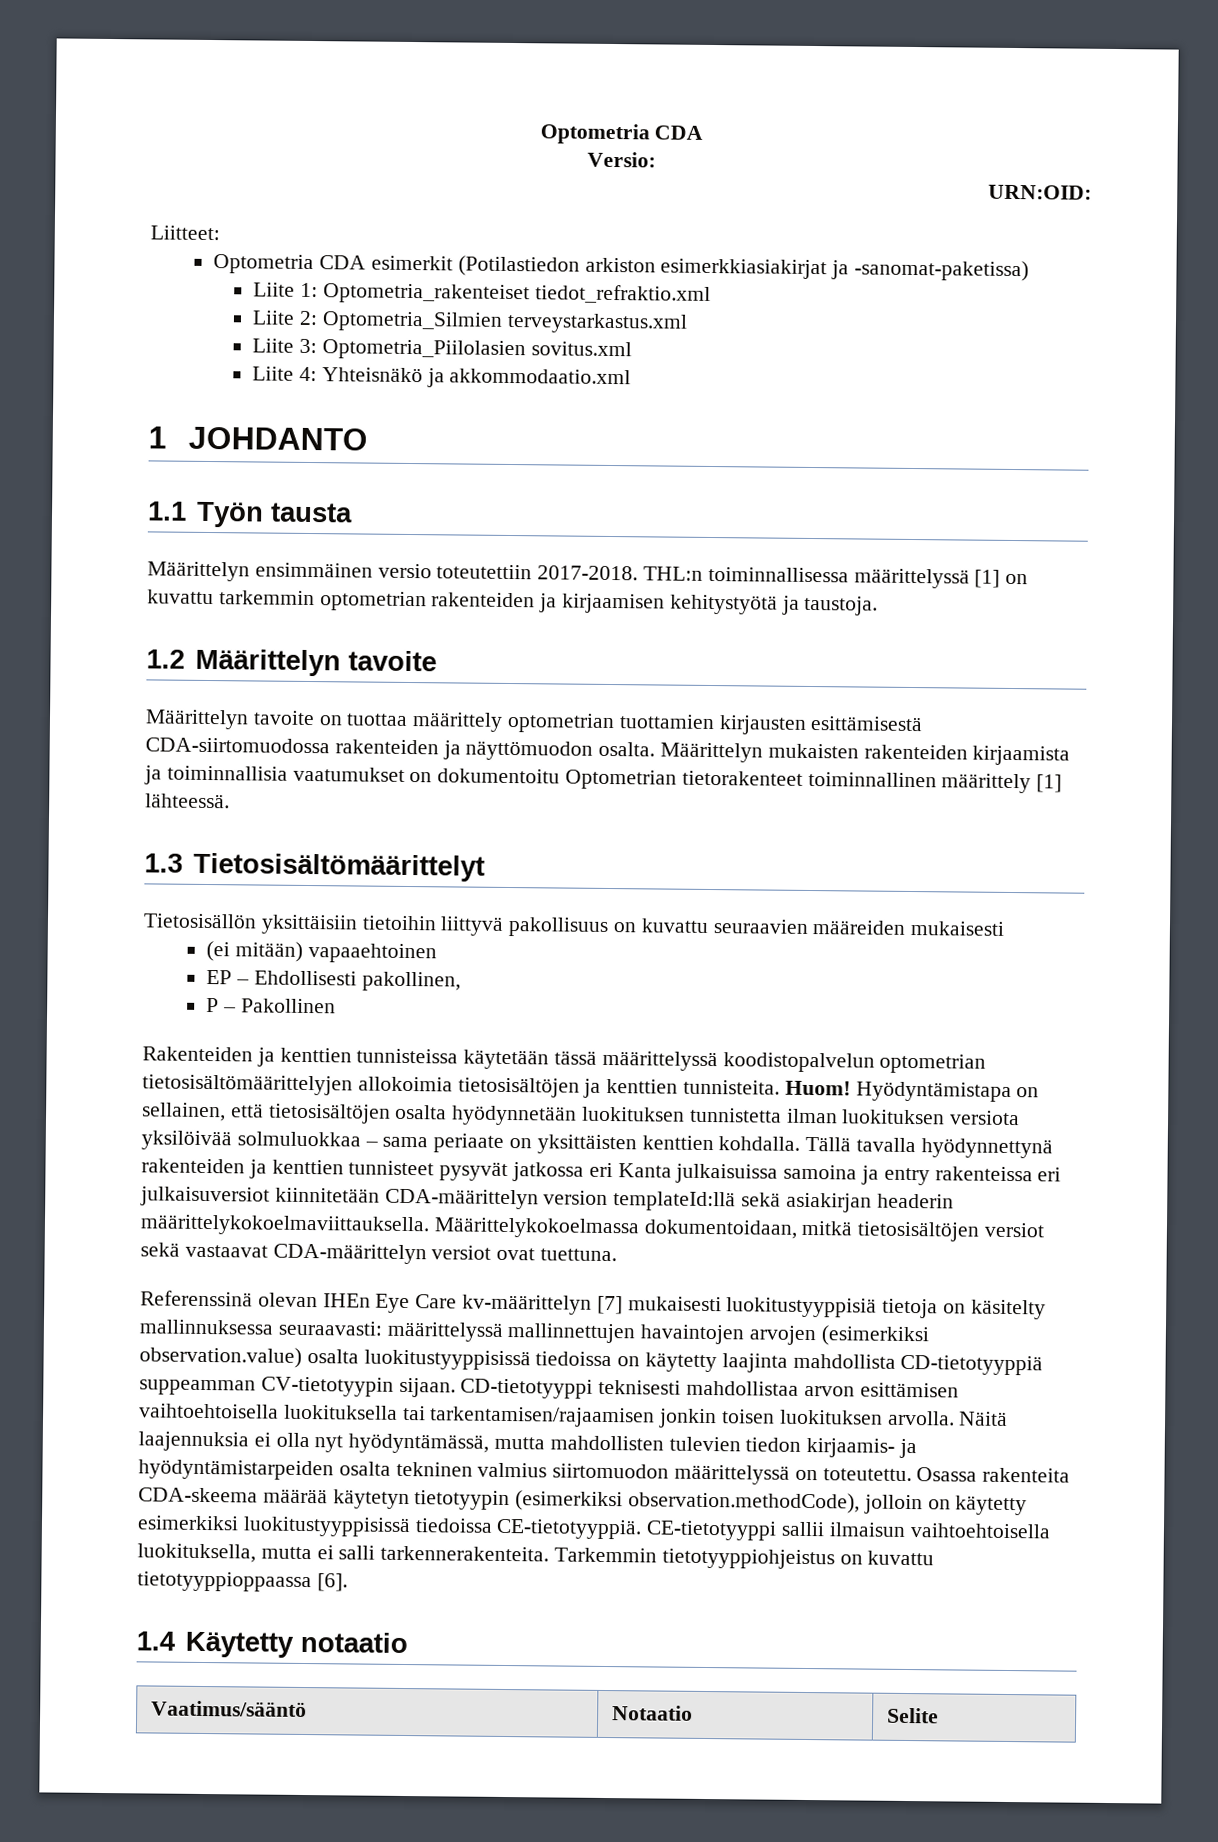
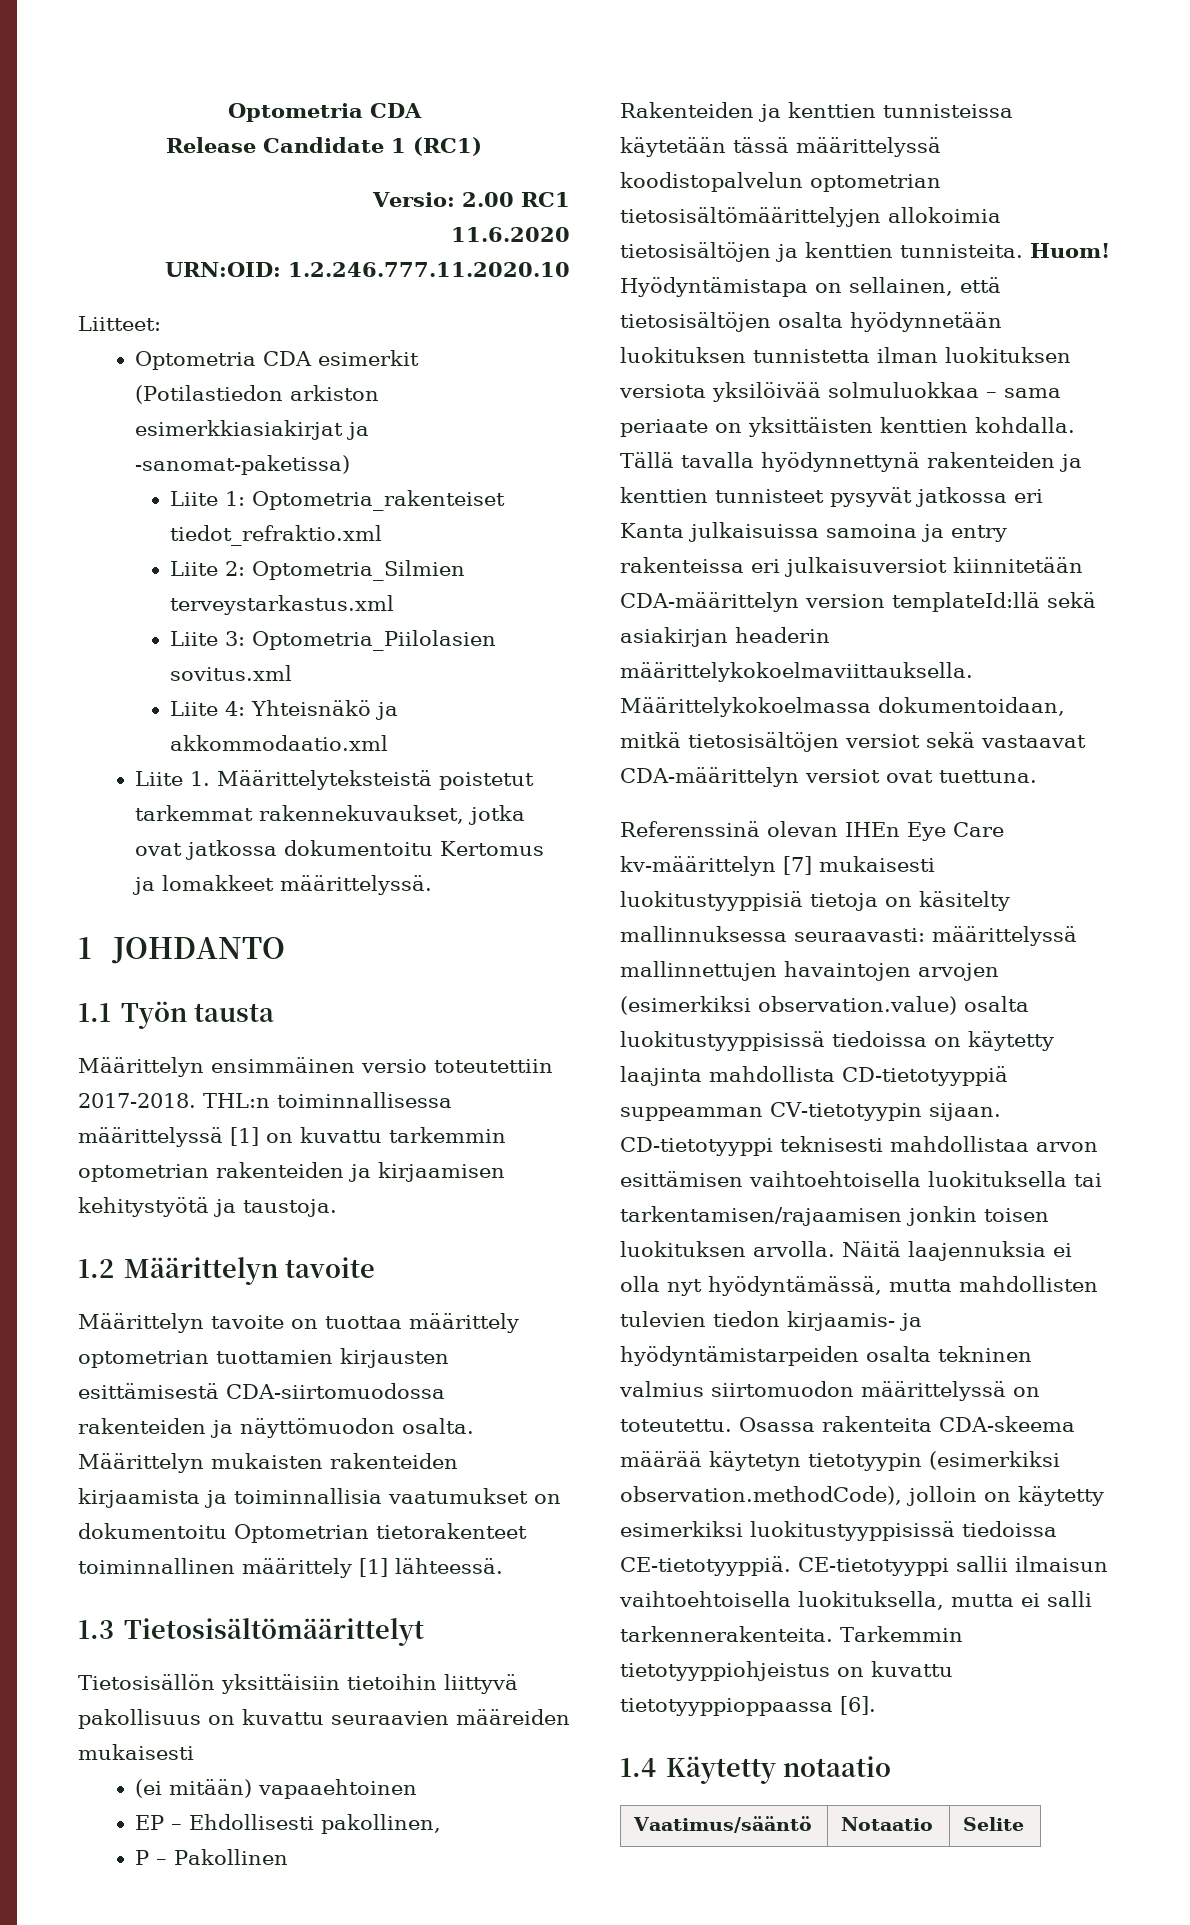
- Versio:
+ Release Candidate 1 (RC1)
+ Versio: 2.00 RC1
+ 11.6.2020
- URN:OID:
+ URN:OID: 1.2.246.777.11.2020.10
+ Liite 1. Määrittelyteksteistä poistetut tarkemmat rakennekuvaukset, jotka ovat jatkossa dokumentoitu Kertomus ja lomakkeet määrittelyssä.

